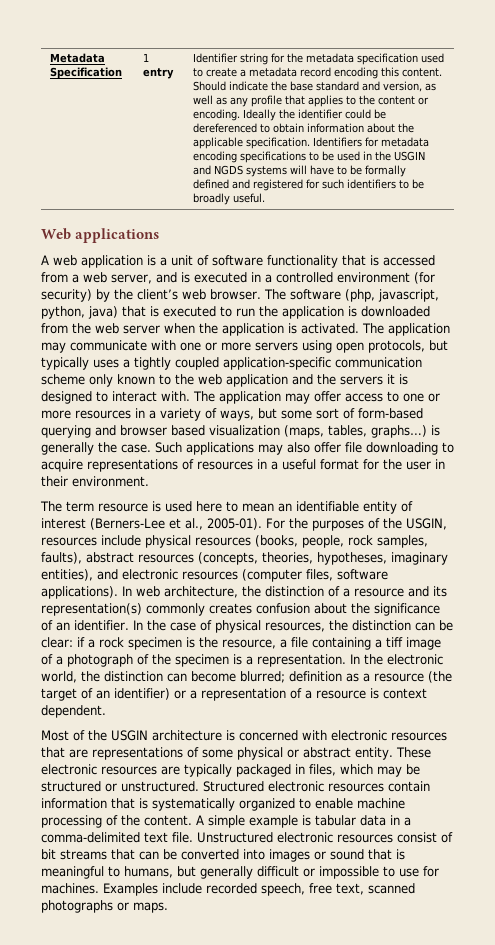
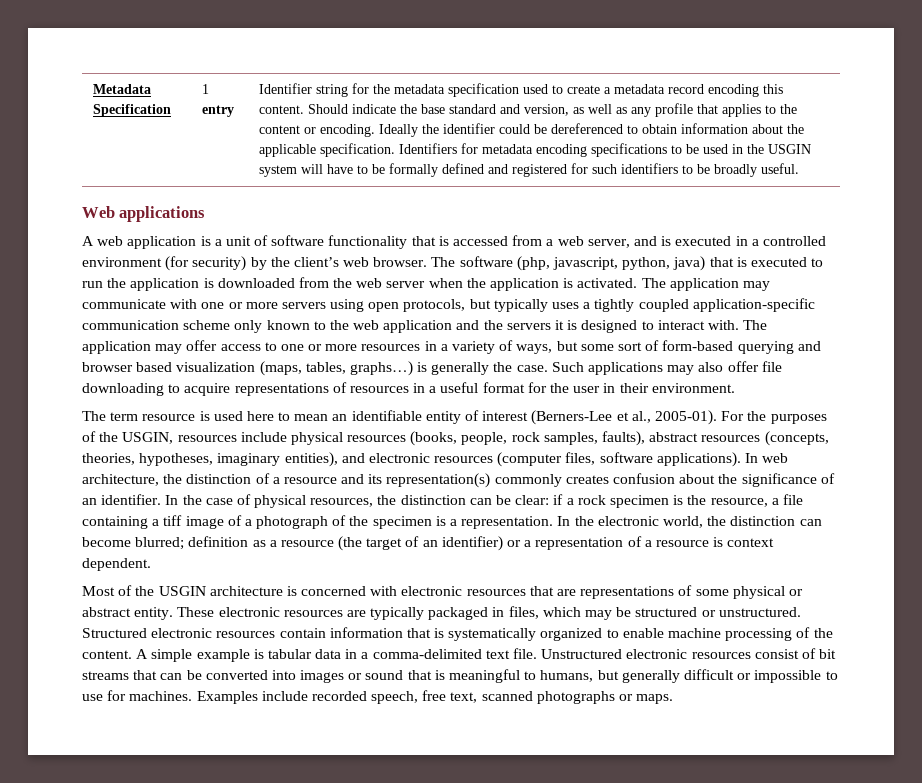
- Identifiers for metadata encoding specifications to be used in the USGIN and NGDS systems will have to be formally defined and registered for such identifiers to be broadly useful.
+ Identifiers for metadata encoding specifications to be used in the USGIN system will have to be formally defined and registered for such identifiers to be broadly useful.

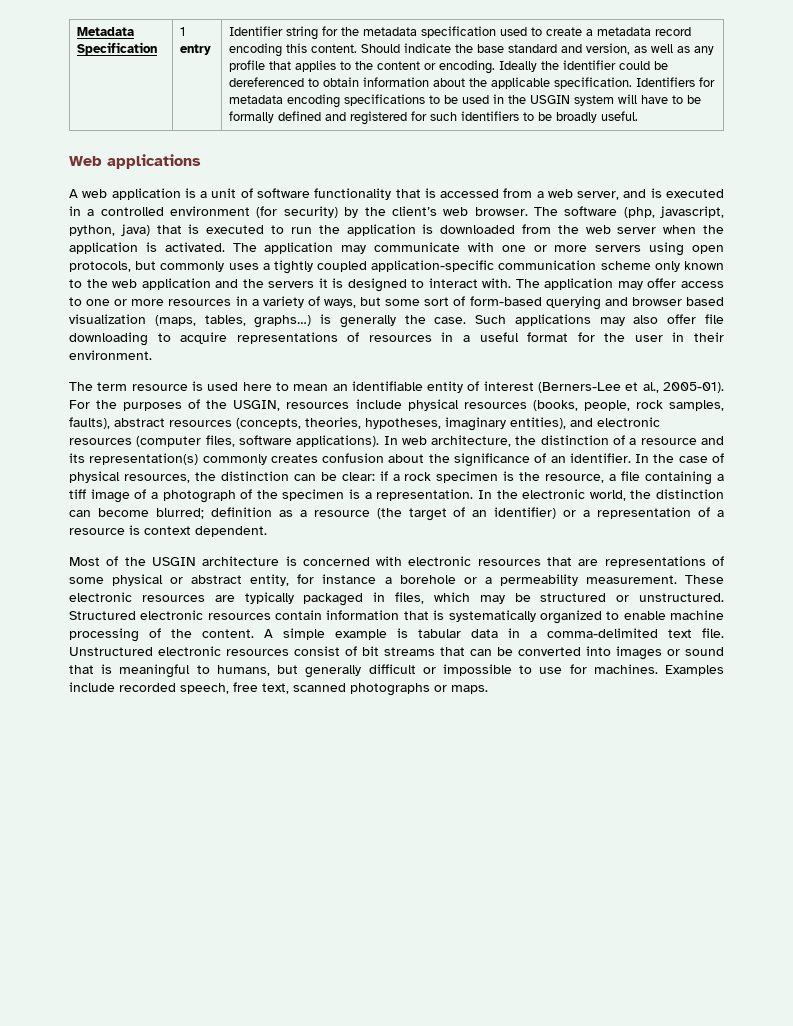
- The application may communicate with one or more servers using open protocols, but typically uses a tightly coupled application-specific communication scheme only known to the web application and the servers it is designed to interact with.
+ The application may communicate with one or more servers using open protocols, but commonly uses a tightly coupled application-specific communication scheme only known to the web application and the servers it is designed to interact with.
- Most of the USGIN architecture is concerned with electronic resources that are representations of some physical or abstract entity.
+ Most of the USGIN architecture is concerned with electronic resources that are representations of some physical or abstract entity, for instance a borehole or a permeability measurement.

